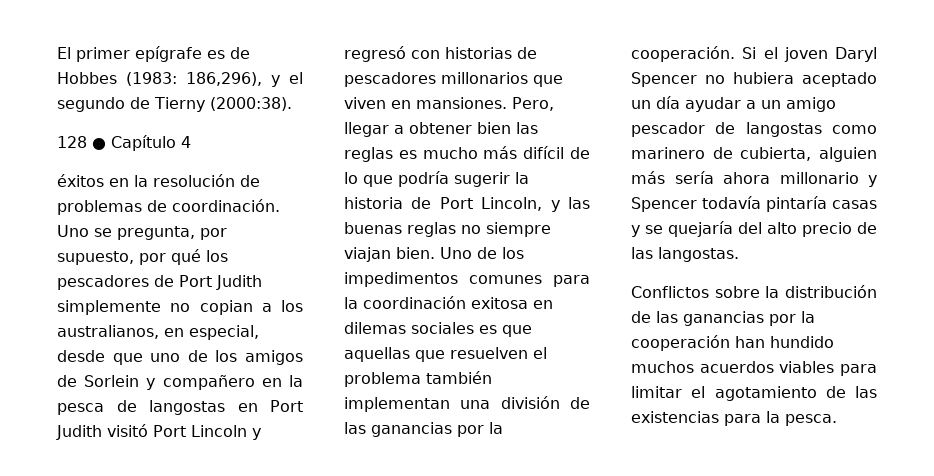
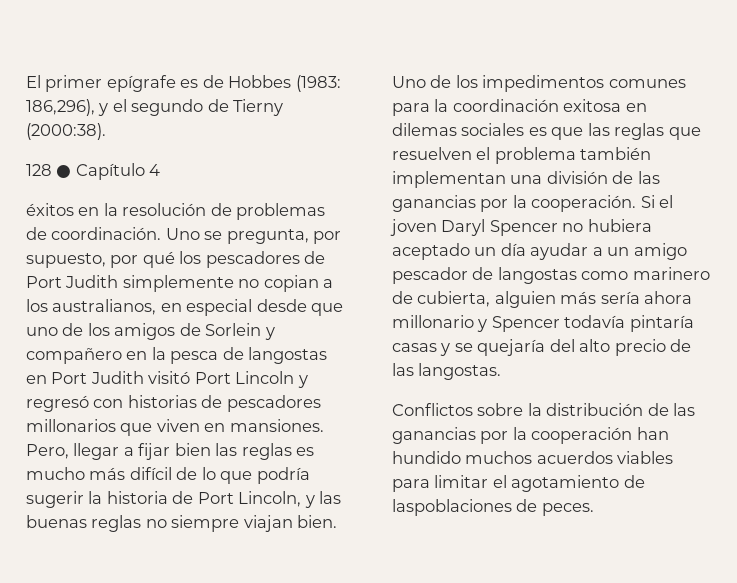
- Uno se pregunta, por supuesto, por qué los pescadores de Port Judith simplemente no copian a los australianos, en especial, desde que uno de los amigos de Sorlein y compañero en la pesca de langostas en Port Judith visitó Port Lincoln y regresó con historias de pescadores millonarios que viven en mansiones.
+ Uno se pregunta, por supuesto, por qué los pescadores de Port Judith simplemente no copian a los australianos, en especial desde que uno de los amigos de Sorlein y compañero en la pesca de langostas en Port Judith visitó Port Lincoln y regresó con historias de pescadores millonarios que viven en mansiones.
- Pero, llegar a obtener bien las reglas es mucho más difícil de lo que podría sugerir la historia de Port Lincoln, y las buenas reglas no siempre viajan bien.
+ Pero, llegar a fijar bien las reglas es mucho más difícil de lo que podría sugerir la historia de Port Lincoln, y las buenas reglas no siempre viajan bien.
- Uno de los impedimentos comunes para la coordinación exitosa en dilemas sociales es que aquellas que resuelven el problema también implementan una división de las ganancias por la cooperación.
+ Uno de los impedimentos comunes para la coordinación exitosa en dilemas sociales es que las reglas que resuelven el problema también implementan una división de las ganancias por la cooperación.
- Conflictos sobre la distribución de las ganancias por la cooperación han hundido muchos acuerdos viables para limitar el agotamiento de las existencias para la pesca.
+ Conflictos sobre la distribución de las ganancias por la cooperación han hundido muchos acuerdos viables para limitar el agotamiento de laspoblaciones de peces.

